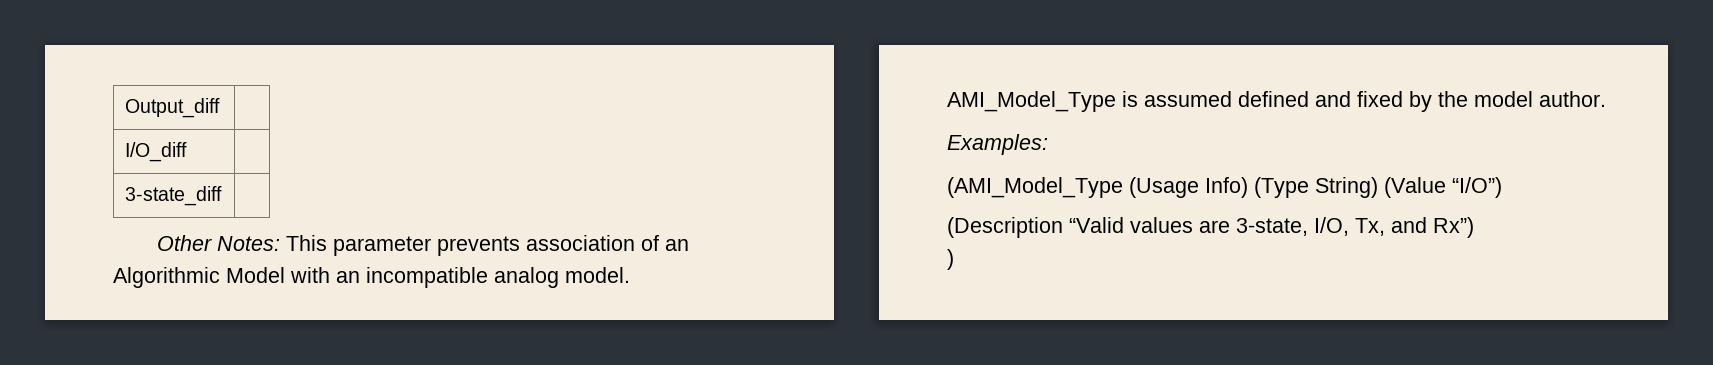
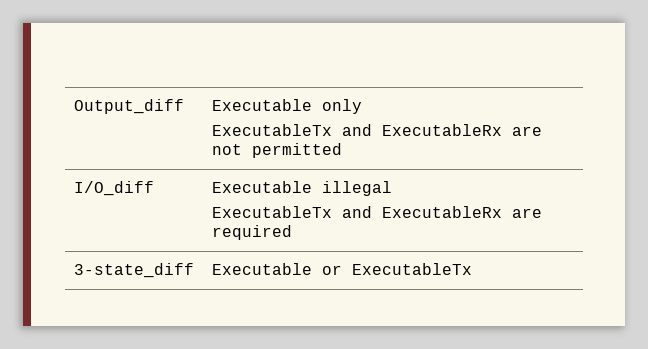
- Output_diff |
- I/O_diff |
- 3-state_diff |
- Other Notes: This parameter prevents association of an Algorithmic Model with an incompatible analog model. AMI_Model_Type is assumed defined and fixed by the model author.
- Examples:
- (AMI_Model_Type (Usage Info) (Type String) (Value “I/O”)
- (Description “Valid values are 3-state, I/O, Tx, and Rx”)
- )
+ Output_diff | Executable only
+ ExecutableTx and ExecutableRx are not permitted
+ I/O_diff | Executable illegal
+ ExecutableTx and ExecutableRx are required
+ 3-state_diff | Executable or ExecutableTx

